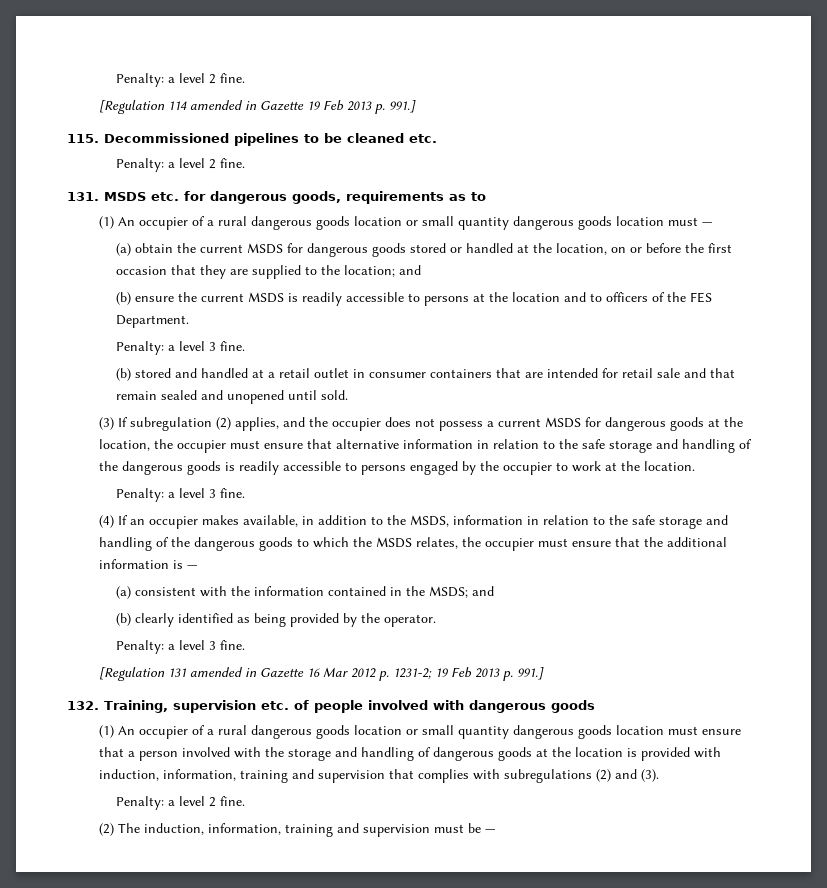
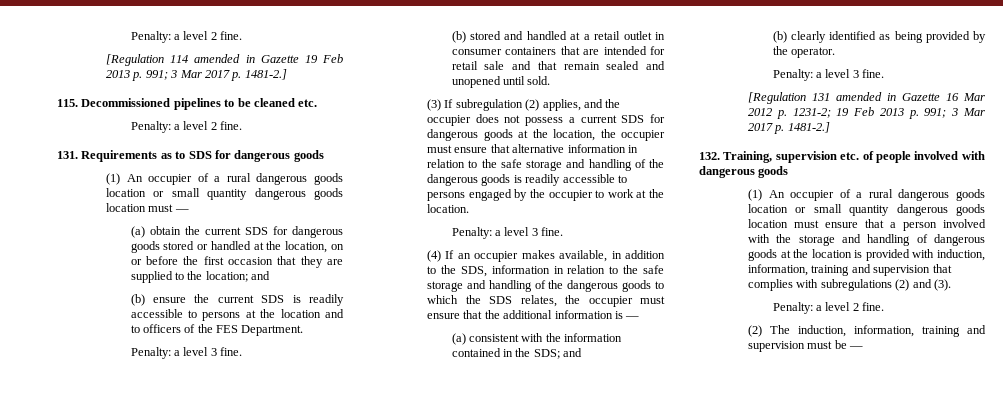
- [Regulation 114 amended in Gazette 19 Feb 2013 p. 991.]
+ [Regulation 114 amended in Gazette 19 Feb 2013 p. 991; 3 Mar 2017 p. 1481-2.]
- 131. MSDS etc. for dangerous goods, requirements as to
+ 131. Requirements as to SDS for dangerous goods
- (a) obtain the current MSDS for dangerous goods stored or handled at the location, on or before the first occasion that they are supplied to the location; and
+ (a) obtain the current SDS for dangerous goods stored or handled at the location, on or before the first occasion that they are supplied to the location; and
- (b) ensure the current MSDS is readily accessible to persons at the location and to officers of the FES Department.
+ (b) ensure the current SDS is readily accessible to persons at the location and to officers of the FES Department.
- (3) If subregulation (2) applies, and the occupier does not possess a current MSDS for dangerous goods at the location, the occupier must ensure that alternative information in relation to the safe storage and handling of the dangerous goods is readily accessible to persons engaged by the occupier to work at the location.
+ (3) If subregulation (2) applies, and the occupier does not possess a current SDS for dangerous goods at the location, the occupier must ensure that alternative information in relation to the safe storage and handling of the dangerous goods is readily accessible to persons engaged by the occupier to work at the location.
- (4) If an occupier makes available, in addition to the MSDS, information in relation to the safe storage and handling of the dangerous goods to which the MSDS relates, the occupier must ensure that the additional information is —
+ (4) If an occupier makes available, in addition to the SDS, information in relation to the safe storage and handling of the dangerous goods to which the SDS relates, the occupier must ensure that the additional information is —
- (a) consistent with the information contained in the MSDS; and
+ (a) consistent with the information contained in the SDS; and
- [Regulation 131 amended in Gazette 16 Mar 2012 p. 1231-2; 19 Feb 2013 p. 991.]
+ [Regulation 131 amended in Gazette 16 Mar 2012 p. 1231-2; 19 Feb 2013 p. 991; 3 Mar 2017 p. 1481-2.]

